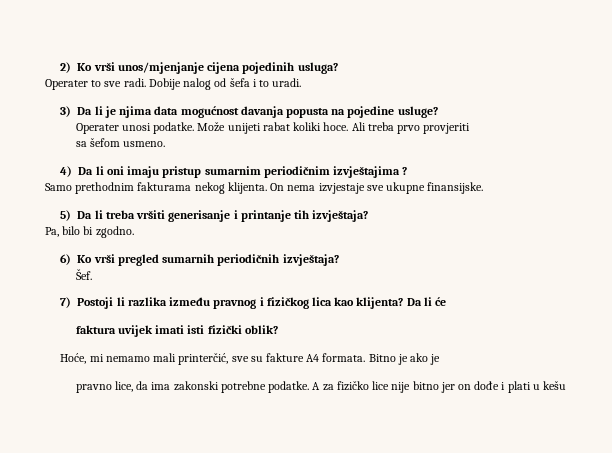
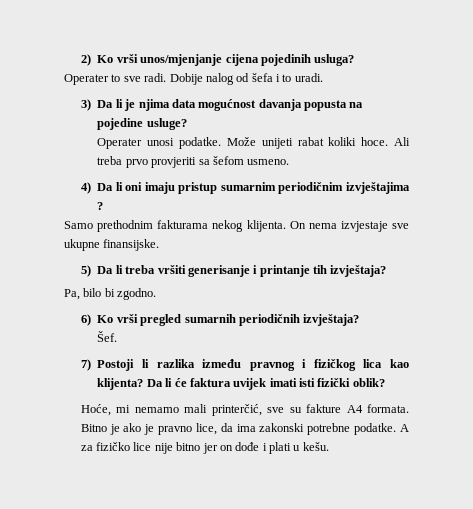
- Ali treba prvo provjeriti
- sa šefom usmeno.
+ Ali treba prvo provjeriti sa šefom usmeno.
- Da li će
- faktura uvijek imati isti fizički oblik?
+ Da li će faktura uvijek imati isti fizički oblik?
- Bitno je ako je
- pravno lice, da ima zakonski potrebne podatke.
+ Bitno je ako je pravno lice, da ima zakonski potrebne podatke.
- A za fizičko lice nije bitno jer on dođe i plati u kešu
+ A za fizičko lice nije bitno jer on dođe i plati u kešu.

